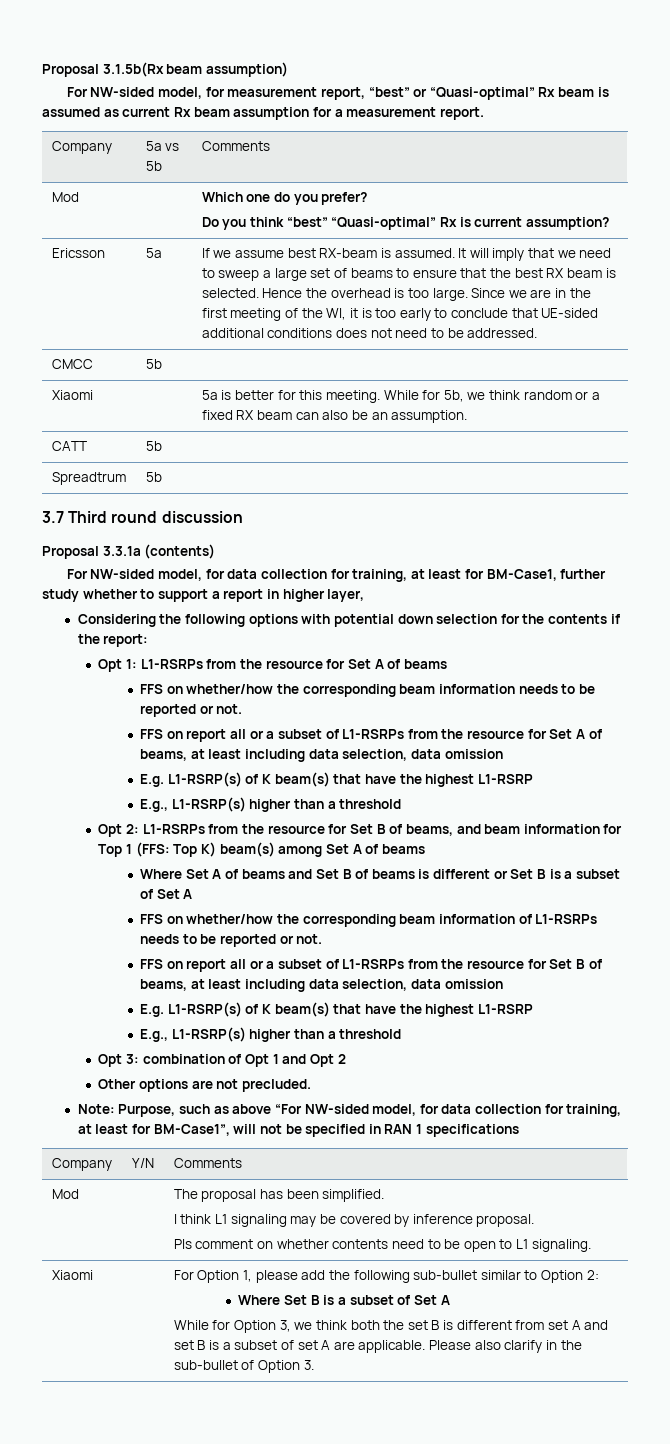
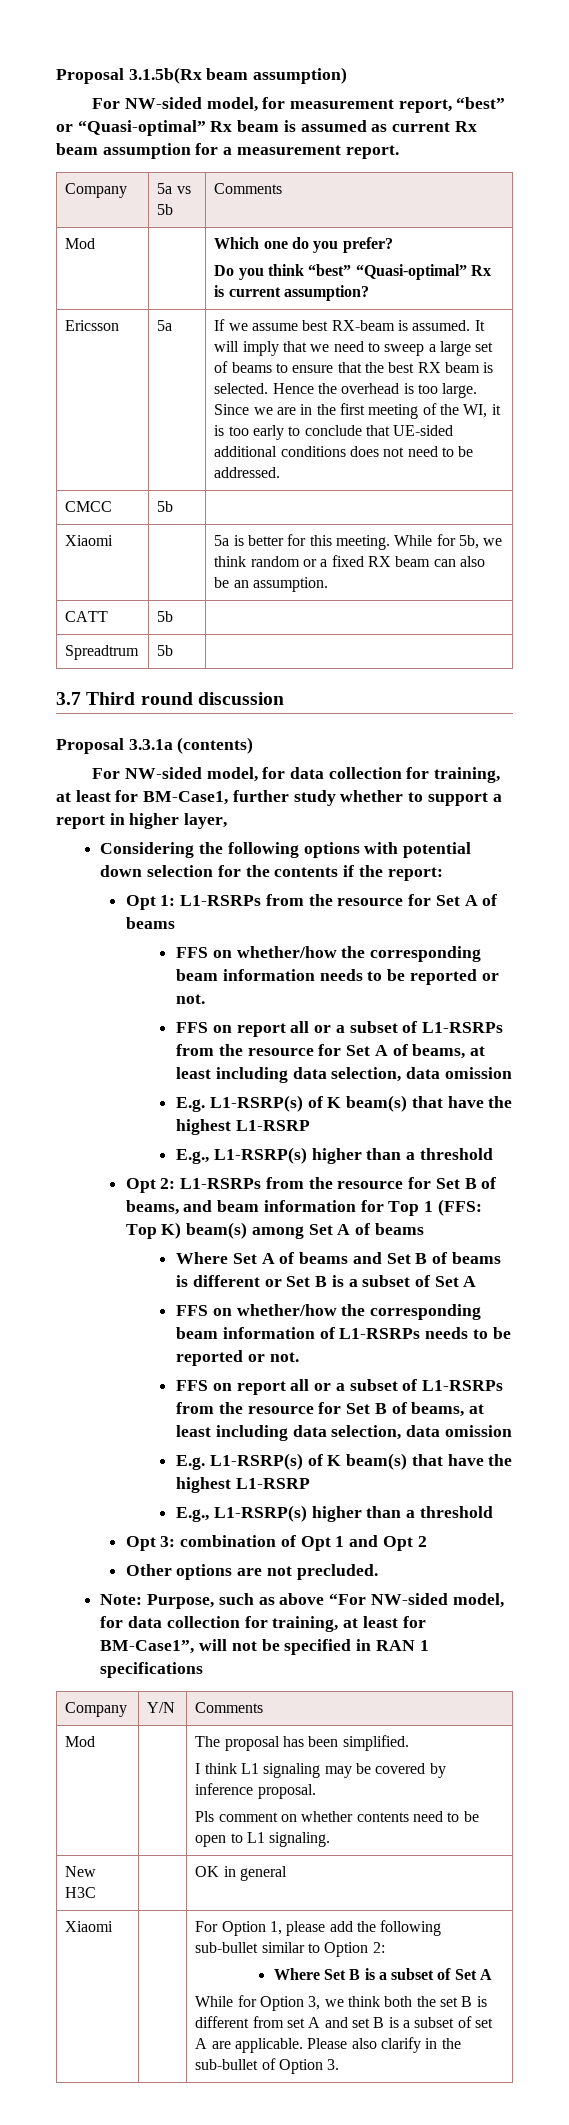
+ New H3C | | OK in general

